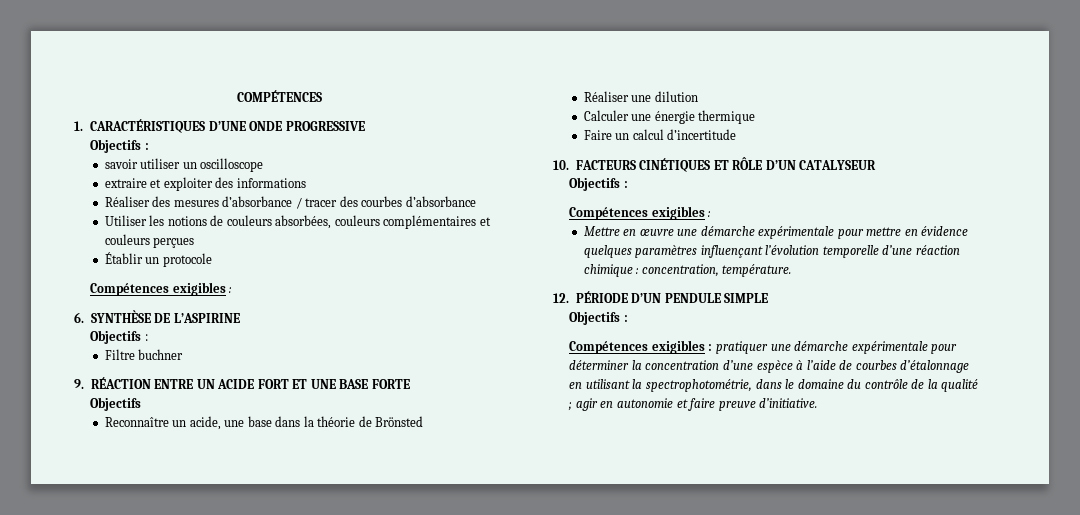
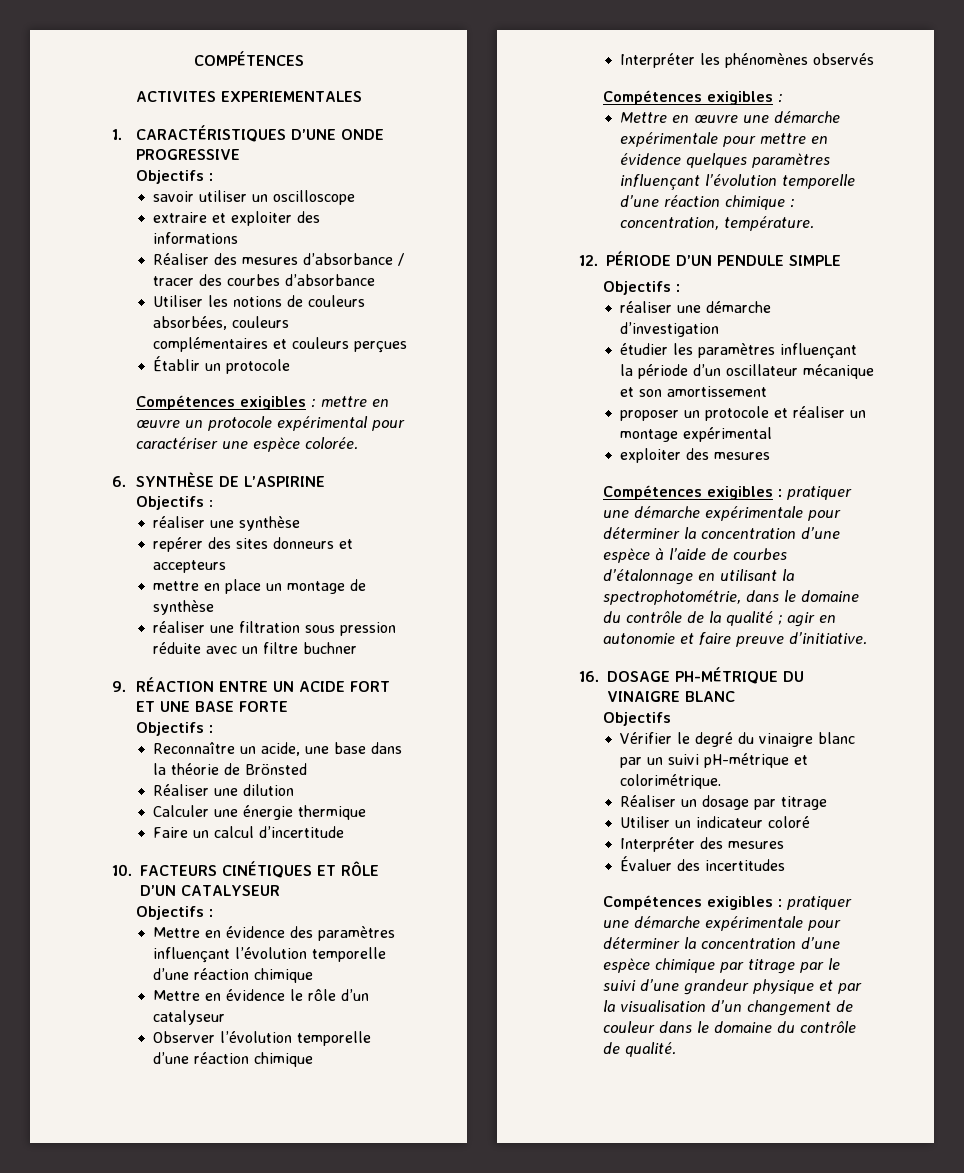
+ ACTIVITES EXPERIEMENTALES
  Établir un protocole
- Compétences exigibles :
+ Compétences exigibles : mettre en œuvre un protocole expérimental pour caractériser une espèce colorée.
- Filtre buchner
+ réaliser une synthèse
+ repérer des sites donneurs et accepteurs
+ mettre en place un montage de synthèse
+ réaliser une filtration sous pression réduite avec un filtre buchner
  9. RÉACTION ENTRE UN ACIDE FORT ET UNE BASE FORTE
- Objectifs
+ Objectifs :
+ Mettre en évidence des paramètres influençant l’évolution temporelle d’une réaction chimique
+ Mettre en évidence le rôle d’un catalyseur
+ Observer l’évolution temporelle d’une réaction chimique
+ Interpréter les phénomènes observés
+ réaliser une démarche d’investigation
+ étudier les paramètres influençant la période d’un oscillateur mécanique et son amortissement
+ proposer un protocole et réaliser un montage expérimental
+ exploiter des mesures
+ 16. DOSAGE PH-MÉTRIQUE DU VINAIGRE BLANC
+ Objectifs
+ Vérifier le degré du vinaigre blanc par un suivi pH-métrique et colorimétrique.
+ Réaliser un dosage par titrage
+ Utiliser un indicateur coloré
+ Interpréter des mesures
+ Évaluer des incertitudes
+ Compétences exigibles : pratiquer une démarche expérimentale pour déterminer la concentration d’une espèce chimique par titrage par le suivi d’une grandeur physique et par la visualisation d’un changement de couleur dans le domaine du contrôle de qualité.

